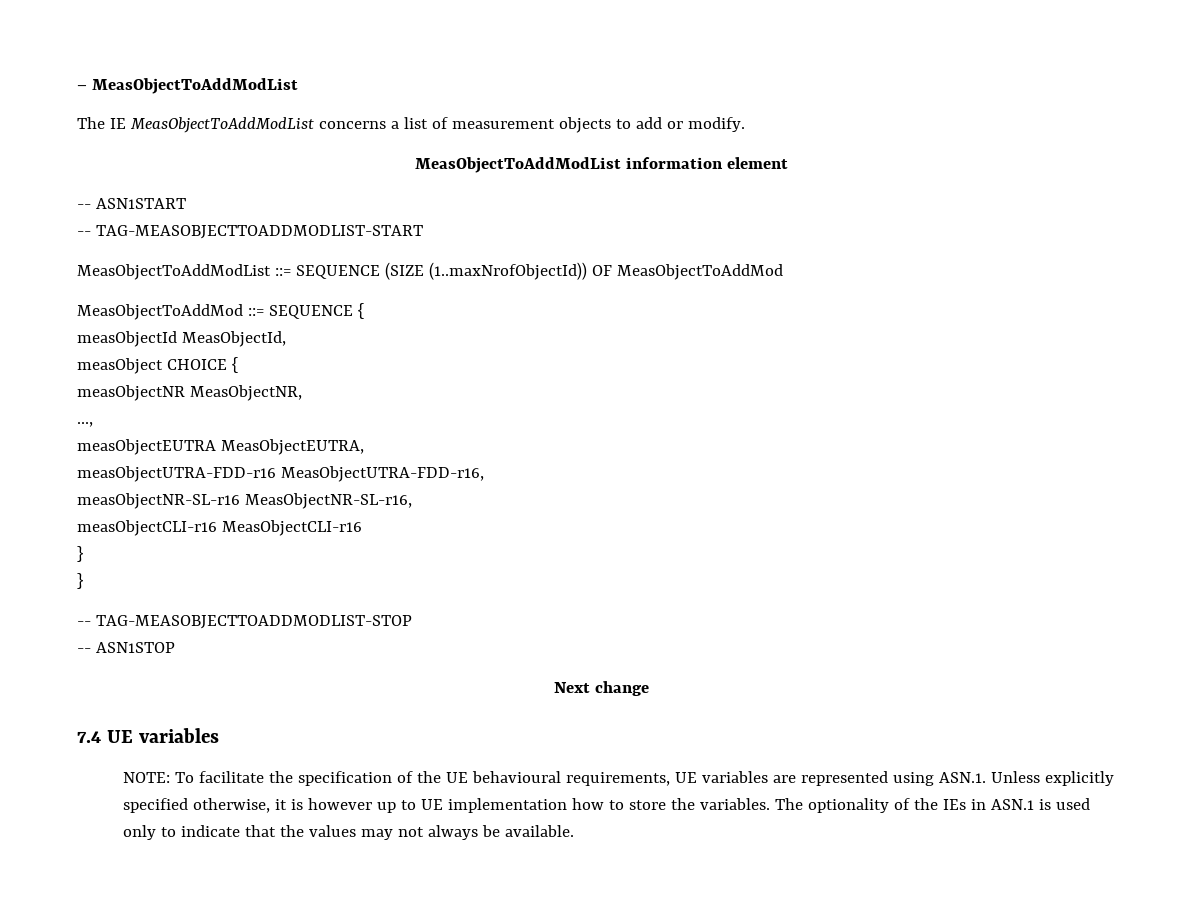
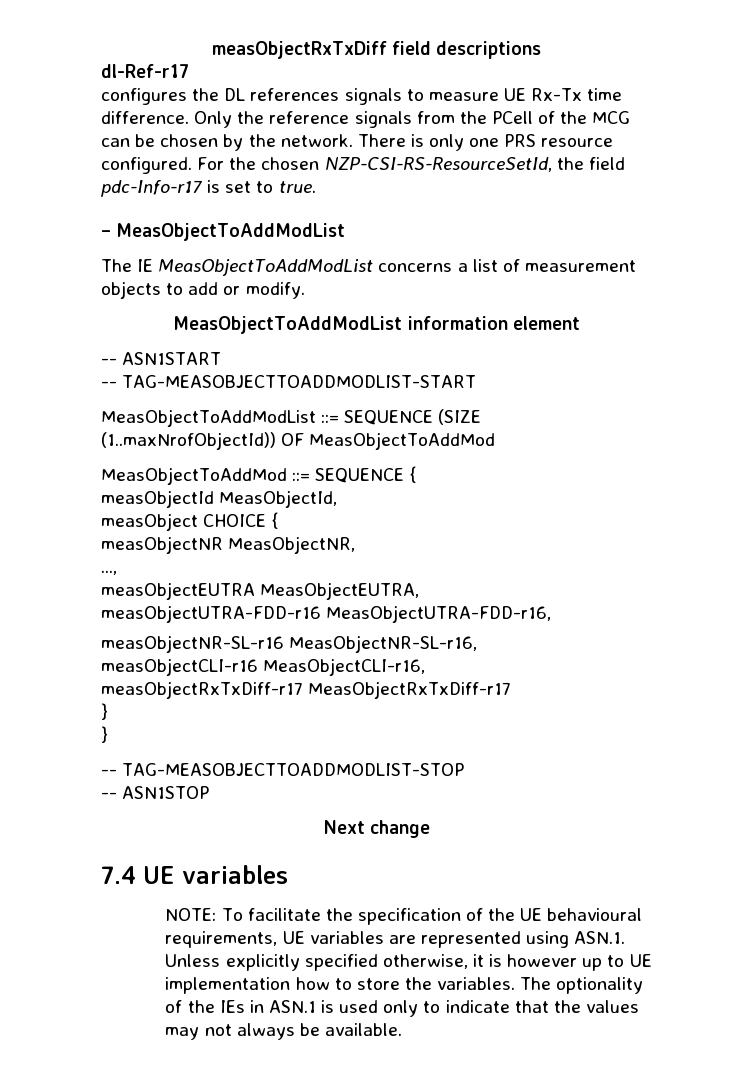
+ measObjectRxTxDiff field descriptions
+ dl-Ref-r17
+ configures the DL references signals to measure UE Rx-Tx time difference. Only the reference signals from the PCell of the MCG can be chosen by the network. There is only one PRS resource configured. For the chosen NZP-CSI-RS-ResourceSetId, the field pdc-Info-r17 is set to true.
- measObjectCLI-r16 MeasObjectCLI-r16
+ measObjectCLI-r16 MeasObjectCLI-r16,
+ measObjectRxTxDiff-r17 MeasObjectRxTxDiff-r17

